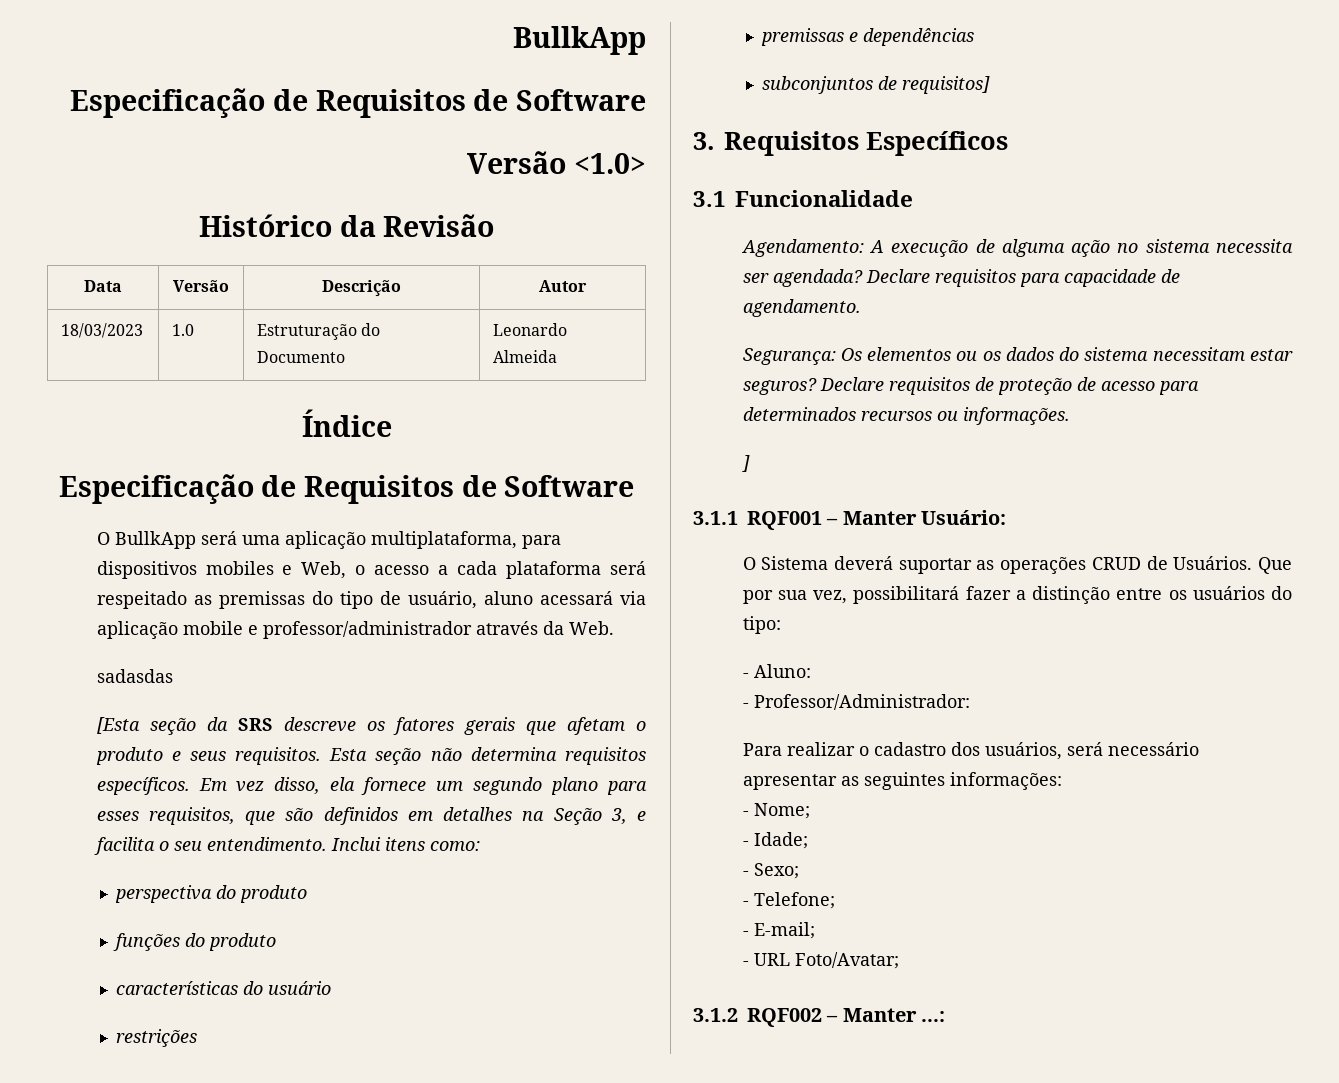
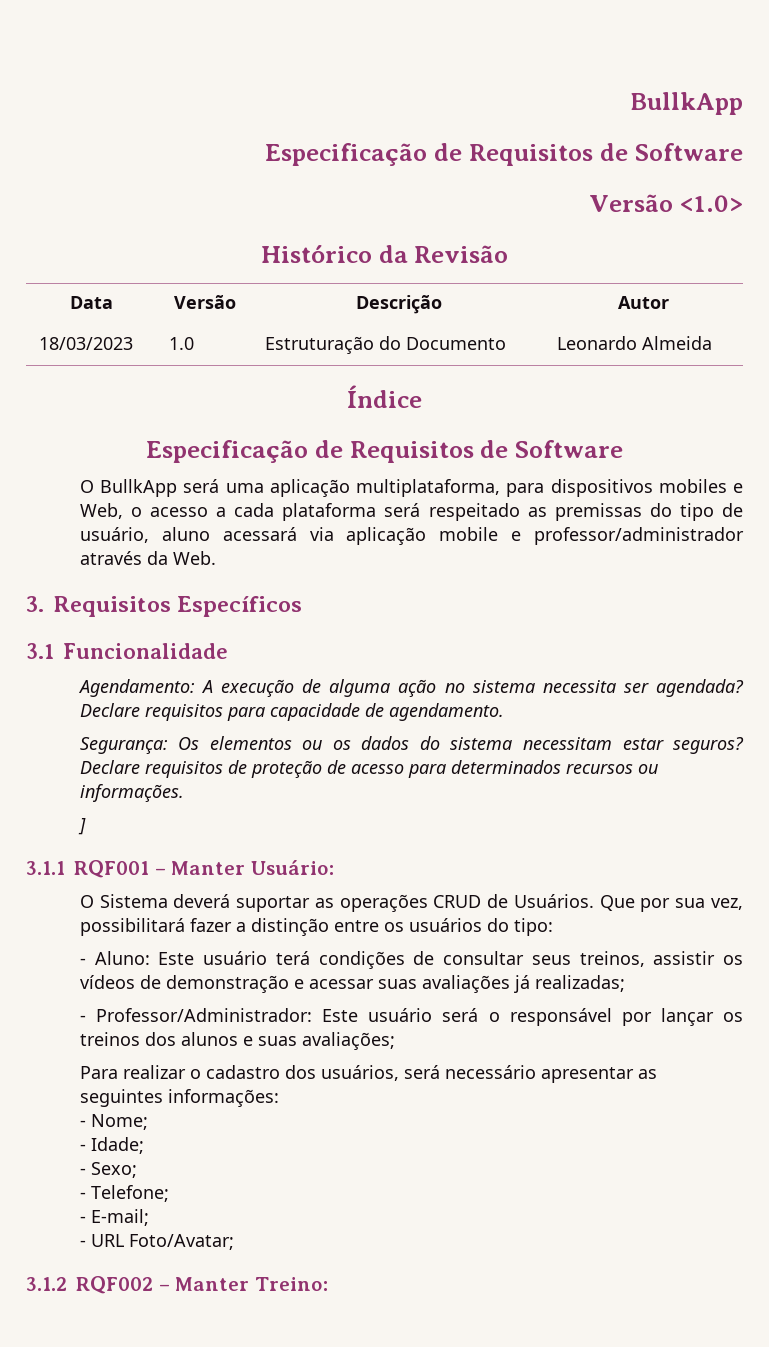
- sadasdas
- [Esta seção da SRS descreve os fatores gerais que afetam o produto e seus requisitos. Esta seção não determina requisitos específicos. Em vez disso, ela fornece um segundo plano para esses requisitos, que são definidos em detalhes na Seção 3, e facilita o seu entendimento. Inclui itens como:
- perspectiva do produto
- funções do produto
- características do usuário
- restrições
- premissas e dependências
- subconjuntos de requisitos]
- - Aluno:
- - Professor/Administrador:
+ - Aluno: Este usuário terá condições de consultar seus treinos, assistir os vídeos de demonstração e acessar suas avaliações já realizadas;
+ - Professor/Administrador: Este usuário será o responsável por lançar os treinos dos alunos e suas avaliações;
- 3.1.2 RQF002 – Manter ...:
+ 3.1.2 RQF002 – Manter Treino:

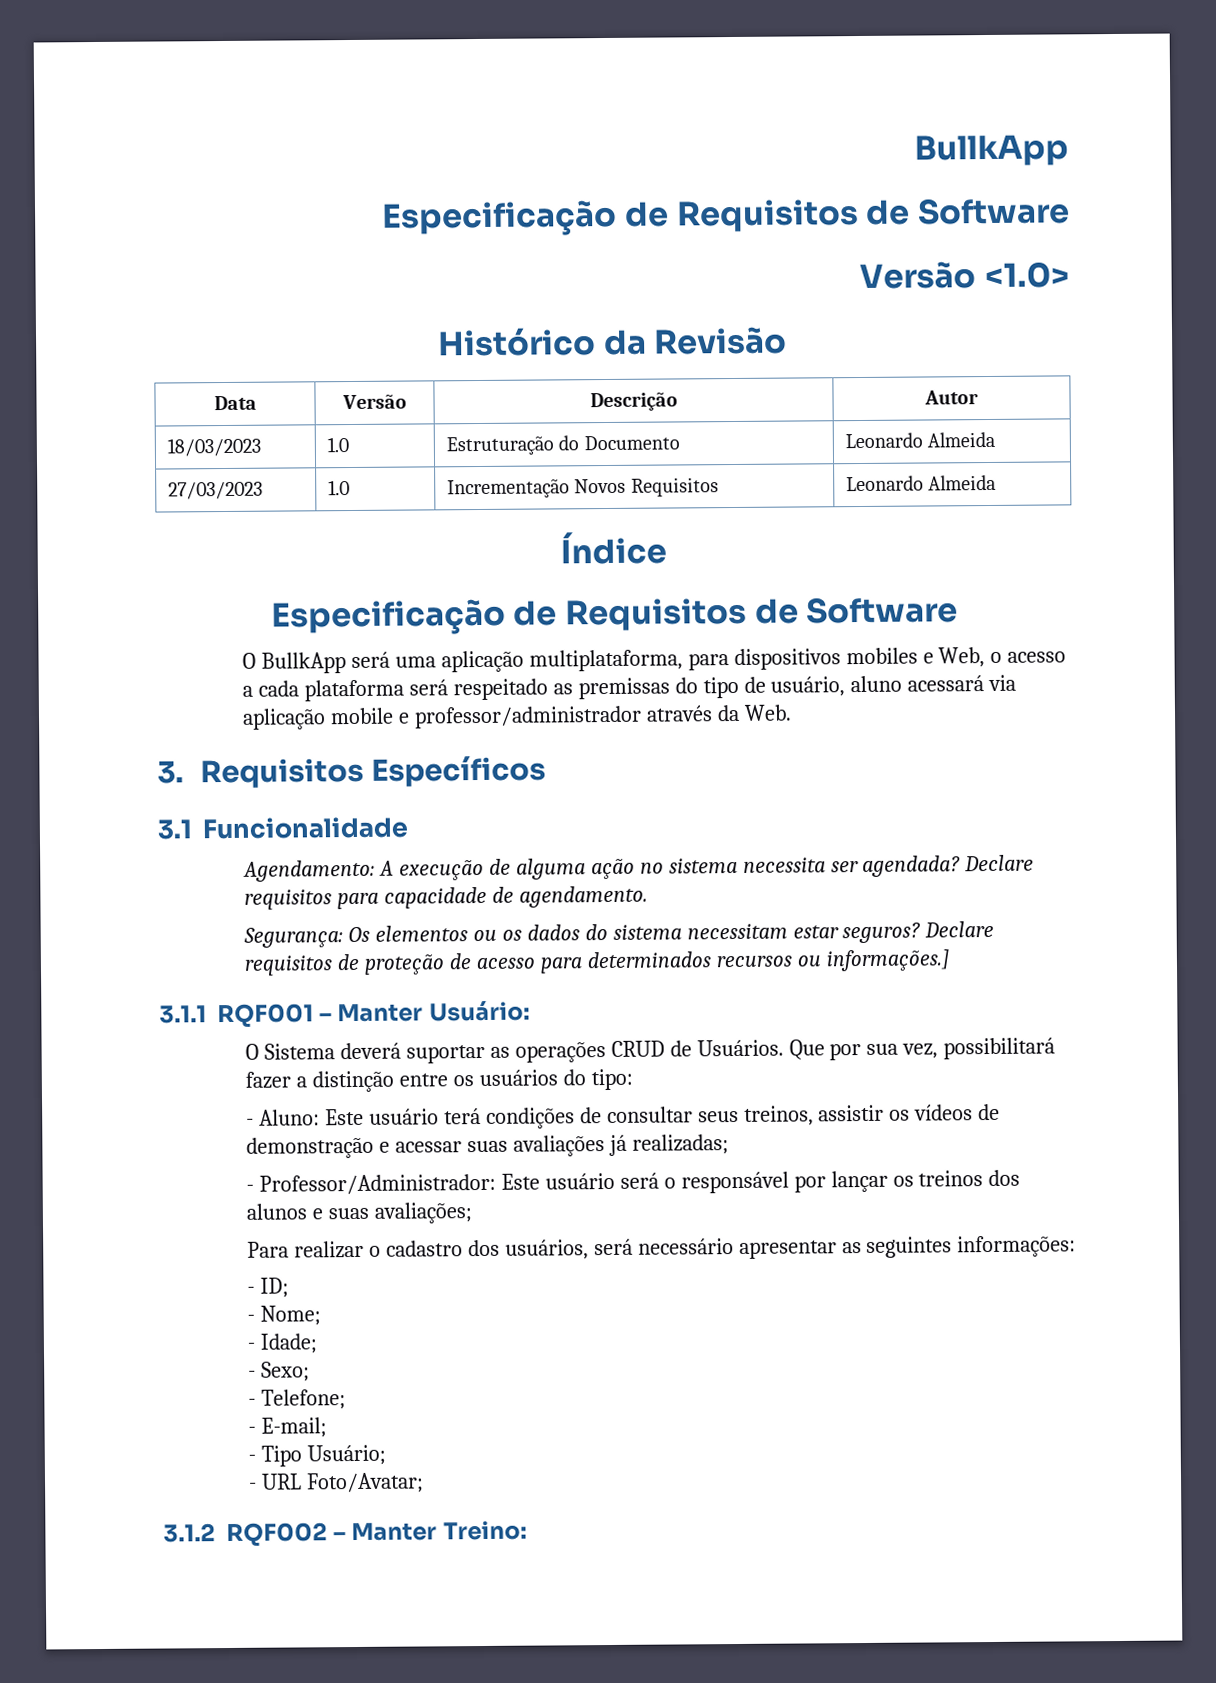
+ 27/03/2023 | 1.0 | Incrementação Novos Requisitos | Leonardo Almeida
- Declare requisitos de proteção de acesso para determinados recursos ou informações.
- ]
+ Declare requisitos de proteção de acesso para determinados recursos ou informações.]
+ - ID;
+ - Tipo Usuário;

